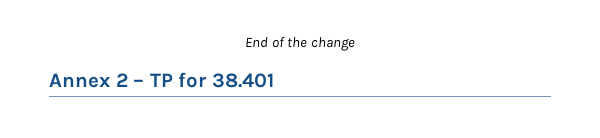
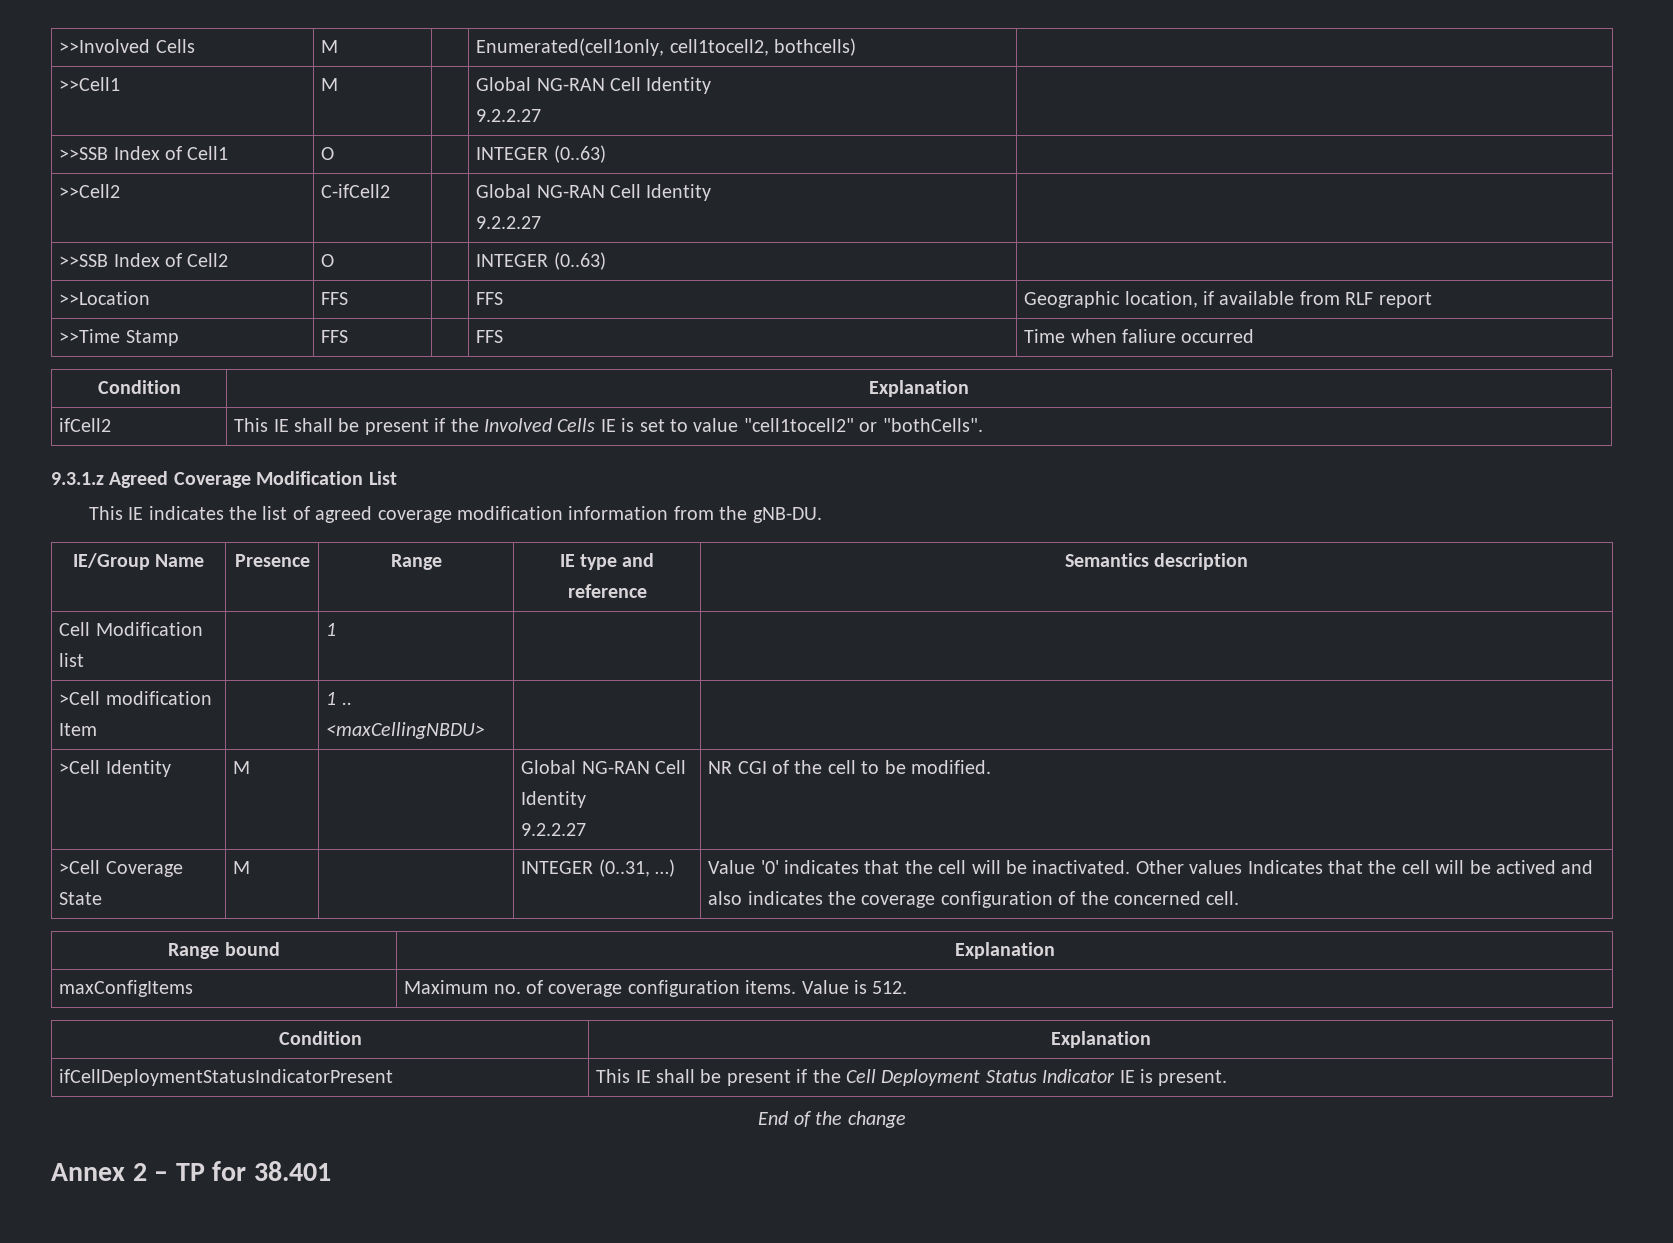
+ >>Involved Cells | M | | Enumerated(cell1only, cell1tocell2, bothcells) |
+ >>Cell1 | M | | Global NG-RAN Cell Identity
+ 9.2.2.27 |
+ >>SSB Index of Cell1 | O | | INTEGER (0..63) |
+ >>Cell2 | C-ifCell2 | | Global NG-RAN Cell Identity
+ 9.2.2.27 |
+ >>SSB Index of Cell2 | O | | INTEGER (0..63) |
+ >>Location | FFS | | FFS | Geographic location, if available from RLF report
+ >>Time Stamp | FFS | | FFS | Time when faliure occurred
+ Condition | Explanation
+ ifCell2 | This IE shall be present if the Involved Cells IE is set to value "cell1tocell2" or "bothCells".
+ 9.3.1.z Agreed Coverage Modification List
+ This IE indicates the list of agreed coverage modification information from the gNB-DU.
+ IE/Group Name | Presence | Range | IE type and reference | Semantics description
+ Cell Modification list | | 1 | |
+ >Cell modification Item | | 1 .. <maxCellingNBDU> | |
+ >Cell Identity | M | | Global NG-RAN Cell Identity
+ 9.2.2.27 | NR CGI of the cell to be modified.
+ >Cell Coverage State | M | | INTEGER (0..31, …) | Value '0' indicates that the cell will be inactivated. Other values Indicates that the cell will be actived and also indicates the coverage configuration of the concerned cell.
+ Range bound | Explanation
+ maxConfigItems | Maximum no. of coverage configuration items. Value is 512.
+ Condition | Explanation
+ ifCellDeploymentStatusIndicatorPresent | This IE shall be present if the Cell Deployment Status Indicator IE is present.

